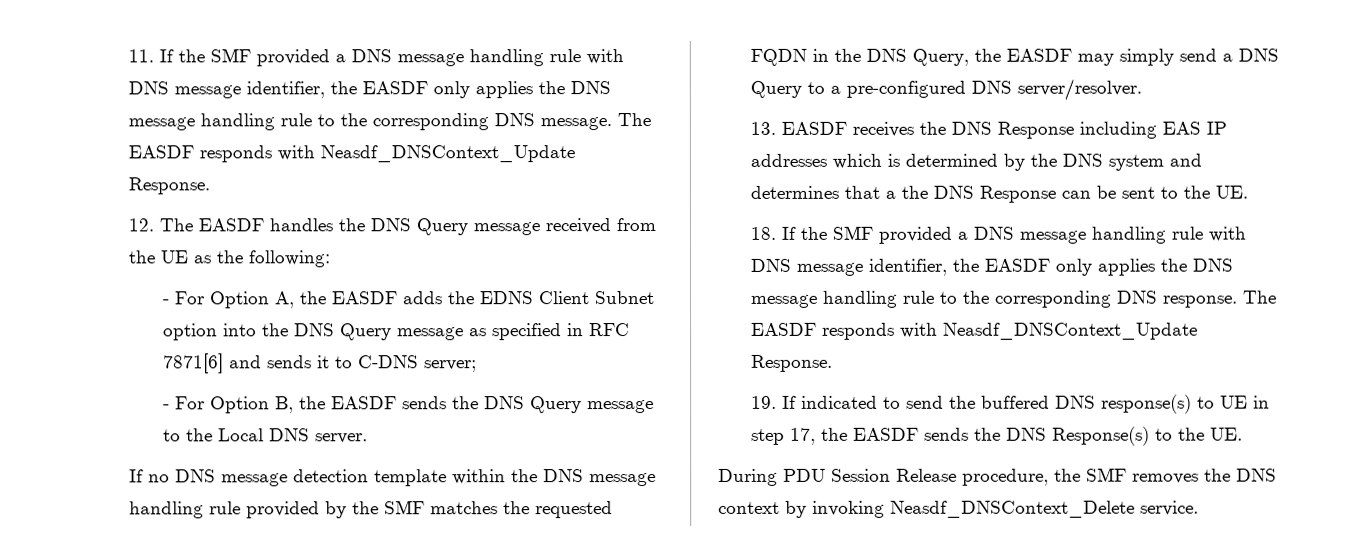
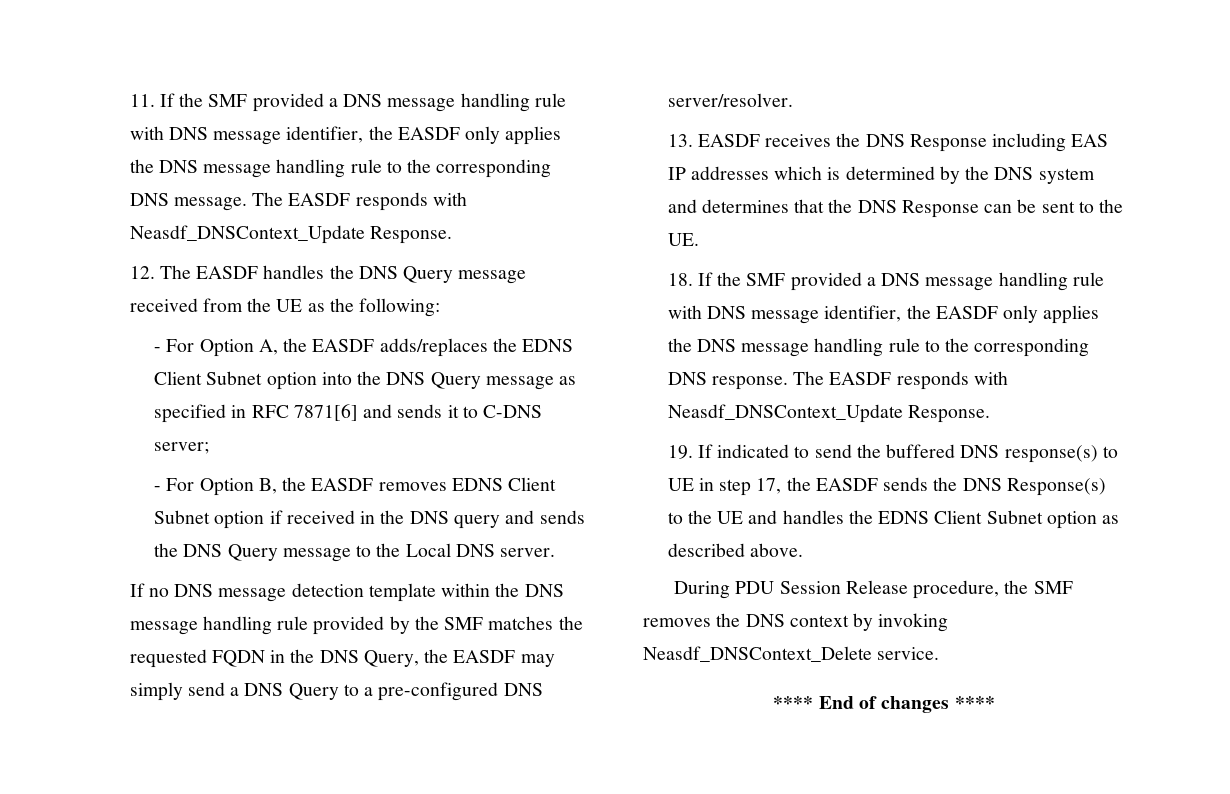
- - For Option A, the EASDF adds the EDNS Client Subnet option into the DNS Query message as specified in RFC 7871[6] and sends it to C-DNS server;
+ - For Option A, the EASDF adds/replaces the EDNS Client Subnet option into the DNS Query message as specified in RFC 7871[6] and sends it to C-DNS server;
- - For Option B, the EASDF sends the DNS Query message to the Local DNS server.
+ - For Option B, the EASDF removes EDNS Client Subnet option if received in the DNS query and sends the DNS Query message to the Local DNS server.
- 13. EASDF receives the DNS Response including EAS IP addresses which is determined by the DNS system and determines that a the DNS Response can be sent to the UE.
+ 13. EASDF receives the DNS Response including EAS IP addresses which is determined by the DNS system and determines that the DNS Response can be sent to the UE.
- 19. If indicated to send the buffered DNS response(s) to UE in step 17, the EASDF sends the DNS Response(s) to the UE.
+ 19. If indicated to send the buffered DNS response(s) to UE in step 17, the EASDF sends the DNS Response(s) to the UE and handles the EDNS Client Subnet option as described above.
+ **** End of changes ****

